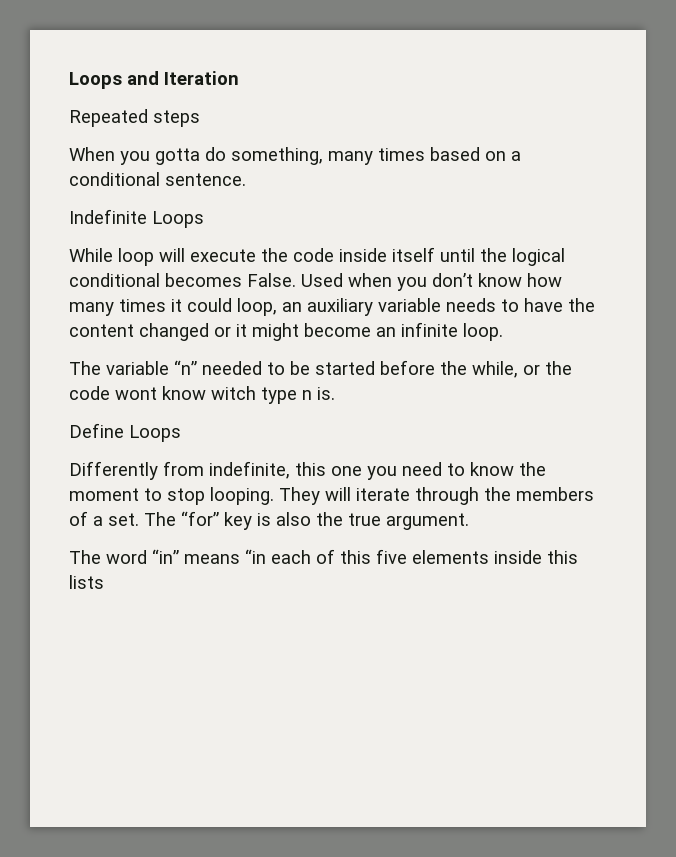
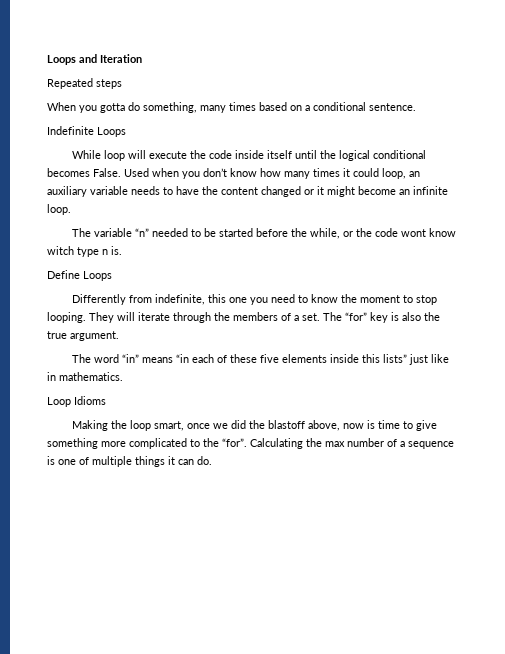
- The word “in” means “in each of this five elements inside this lists
+ The word “in” means “in each of these five elements inside this lists” just like in mathematics.
+ Loop Idioms
+ Making the loop smart, once we did the blastoff above, now is time to give something more complicated to the “for”. Calculating the max number of a sequence is one of multiple things it can do.

